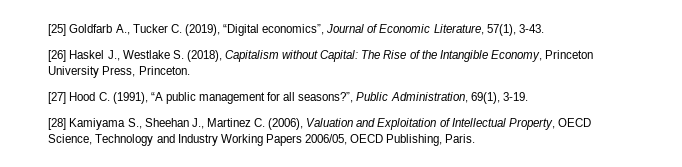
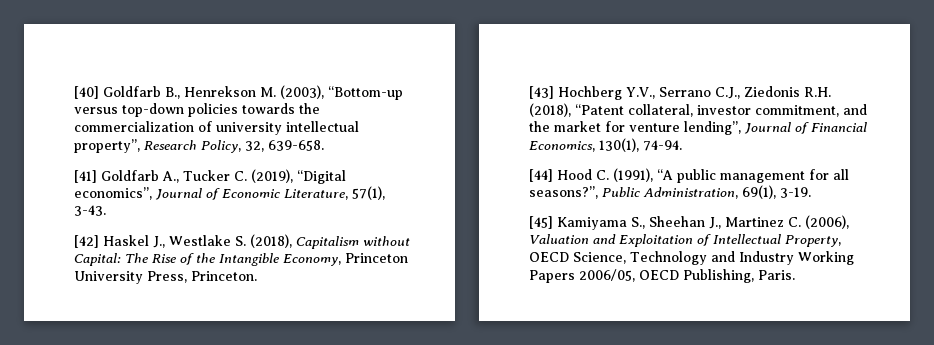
- [25] Goldfarb A., Tucker C. (2019), “Digital economics”, Journal of Economic Literature, 57(1), 3-43.
+ [40] Goldfarb B., Henrekson M. (2003), “Bottom-up versus top-down policies towards the commercialization of university intellectual property”, Research Policy, 32, 639-658.
+ [41] Goldfarb A., Tucker C. (2019), “Digital economics”, Journal of Economic Literature, 57(1), 3-43.
- [26] Haskel J., Westlake S. (2018), Capitalism without Capital: The Rise of the Intangible Economy, Princeton University Press, Princeton.
+ [42] Haskel J., Westlake S. (2018), Capitalism without Capital: The Rise of the Intangible Economy, Princeton University Press, Princeton.
- [27] Hood C. (1991), “A public management for all seasons?”, Public Administration, 69(1), 3-19.
+ [43] Hochberg Y.V., Serrano C.J., Ziedonis R.H. (2018), “Patent collateral, investor commitment, and the market for venture lending”, Journal of Financial Economics, 130(1), 74-94.
+ [44] Hood C. (1991), “A public management for all seasons?”, Public Administration, 69(1), 3-19.
- [28] Kamiyama S., Sheehan J., Martinez C. (2006), Valuation and Exploitation of Intellectual Property, OECD Science, Technology and Industry Working Papers 2006/05, OECD Publishing, Paris.
+ [45] Kamiyama S., Sheehan J., Martinez C. (2006), Valuation and Exploitation of Intellectual Property, OECD Science, Technology and Industry Working Papers 2006/05, OECD Publishing, Paris.

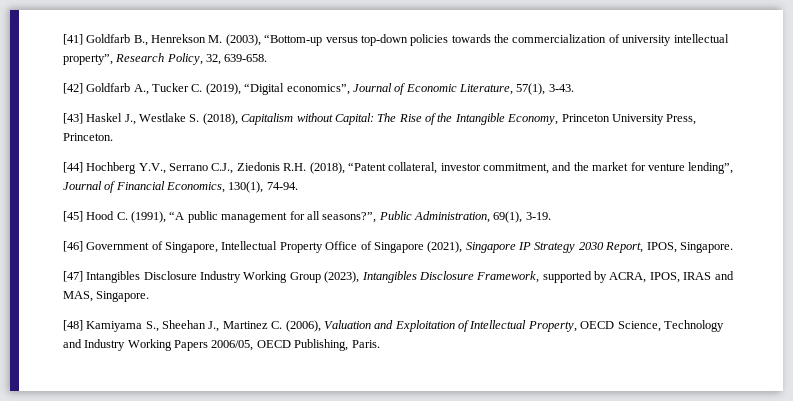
- [40] Goldfarb B., Henrekson M. (2003), “Bottom-up versus top-down policies towards the commercialization of university intellectual property”, Research Policy, 32, 639-658.
+ [41] Goldfarb B., Henrekson M. (2003), “Bottom-up versus top-down policies towards the commercialization of university intellectual property”, Research Policy, 32, 639-658.
- [41] Goldfarb A., Tucker C. (2019), “Digital economics”, Journal of Economic Literature, 57(1), 3-43.
+ [42] Goldfarb A., Tucker C. (2019), “Digital economics”, Journal of Economic Literature, 57(1), 3-43.
- [42] Haskel J., Westlake S. (2018), Capitalism without Capital: The Rise of the Intangible Economy, Princeton University Press, Princeton.
+ [43] Haskel J., Westlake S. (2018), Capitalism without Capital: The Rise of the Intangible Economy, Princeton University Press, Princeton.
- [43] Hochberg Y.V., Serrano C.J., Ziedonis R.H. (2018), “Patent collateral, investor commitment, and the market for venture lending”, Journal of Financial Economics, 130(1), 74-94.
+ [44] Hochberg Y.V., Serrano C.J., Ziedonis R.H. (2018), “Patent collateral, investor commitment, and the market for venture lending”, Journal of Financial Economics, 130(1), 74-94.
- [44] Hood C. (1991), “A public management for all seasons?”, Public Administration, 69(1), 3-19.
+ [45] Hood C. (1991), “A public management for all seasons?”, Public Administration, 69(1), 3-19.
- [45] Kamiyama S., Sheehan J., Martinez C. (2006), Valuation and Exploitation of Intellectual Property, OECD Science, Technology and Industry Working Papers 2006/05, OECD Publishing, Paris.
+ [46] Government of Singapore, Intellectual Property Office of Singapore (2021), Singapore IP Strategy 2030 Report, IPOS, Singapore.
+ [47] Intangibles Disclosure Industry Working Group (2023), Intangibles Disclosure Framework, supported by ACRA, IPOS, IRAS and MAS, Singapore.
+ [48] Kamiyama S., Sheehan J., Martinez C. (2006), Valuation and Exploitation of Intellectual Property, OECD Science, Technology and Industry Working Papers 2006/05, OECD Publishing, Paris.

